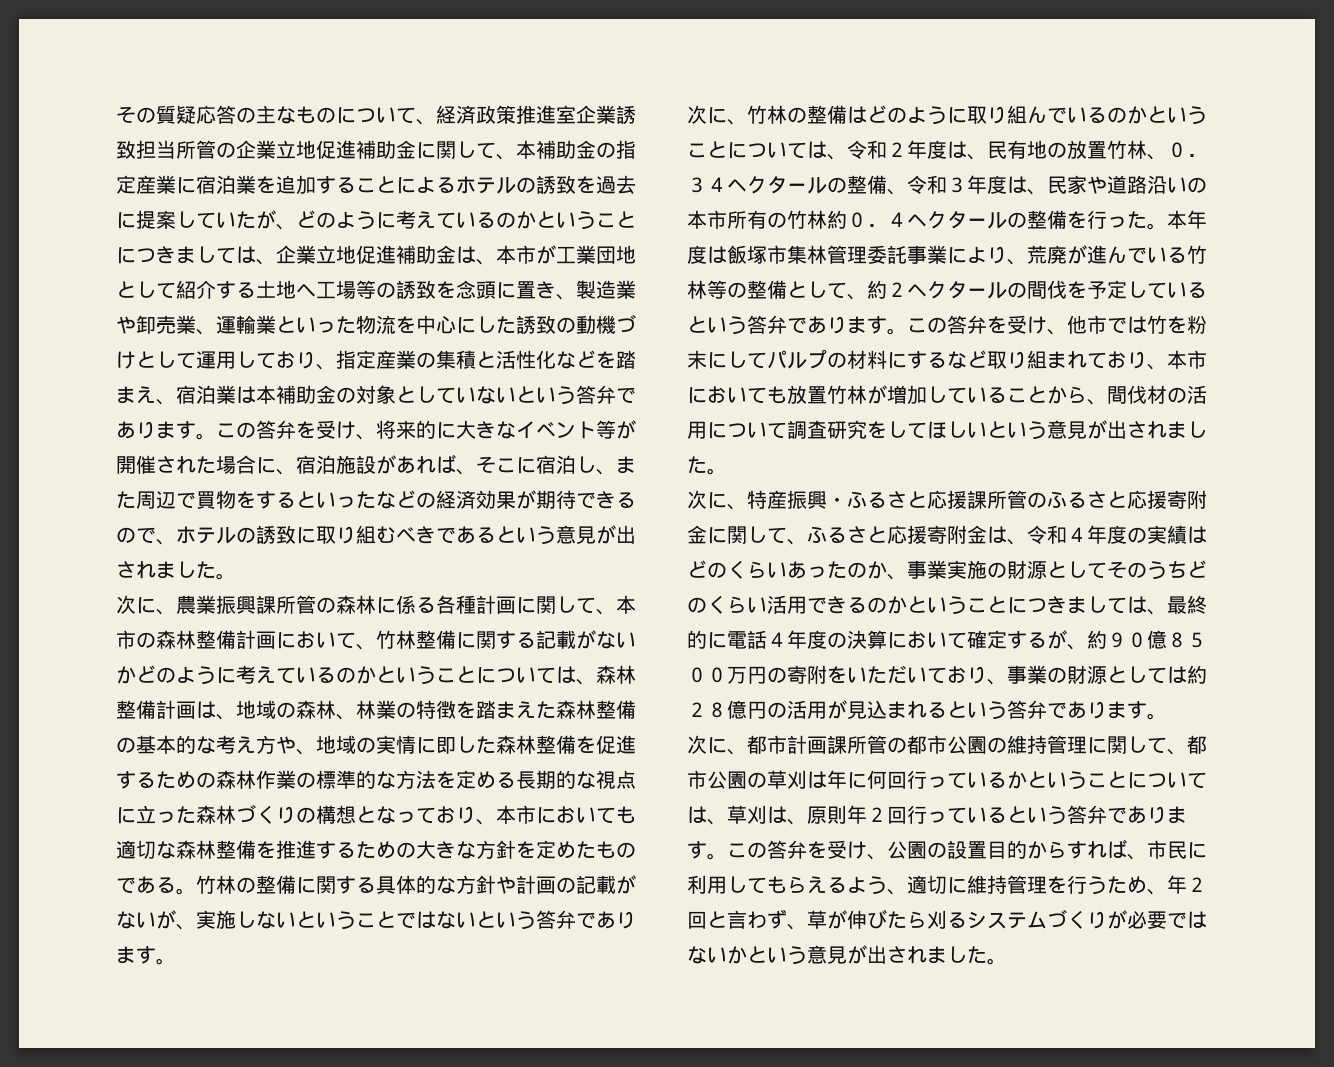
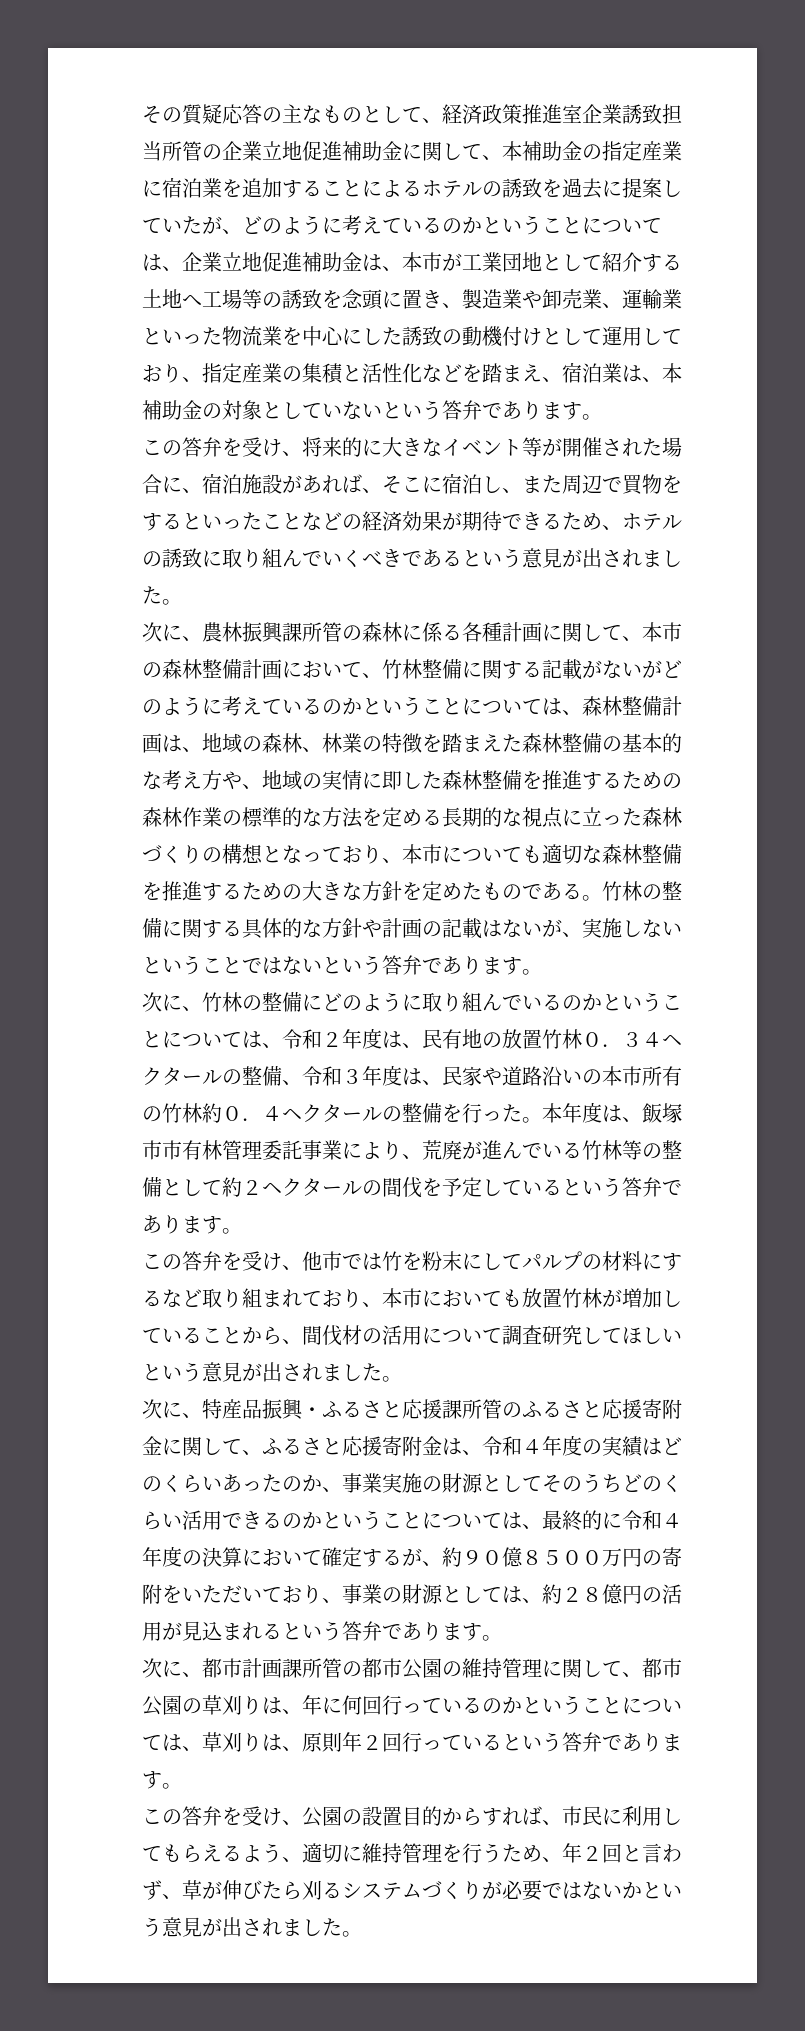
- その質疑応答の主なものについて、経済政策推進室企業誘致担当所管の企業立地促進補助金に関して、本補助金の指定産業に宿泊業を追加することによるホテルの誘致を過去に提案していたが、どのように考えているのかということにつきましては、企業立地促進補助金は、本市が工業団地として紹介する土地へ工場等の誘致を念頭に置き、製造業や卸売業、運輸業といった物流を中心にした誘致の動機づけとして運用しており、指定産業の集積と活性化などを踏まえ、宿泊業は本補助金の対象としていないという答弁であります。この答弁を受け、将来的に大きなイベント等が開催された場合に、宿泊施設があれば、そこに宿泊し、また周辺で買物をするといったなどの経済効果が期待できるので、ホテルの誘致に取り組むべきであるという意見が出されました。
+ その質疑応答の主なものとして、経済政策推進室企業誘致担当所管の企業立地促進補助金に関して、本補助金の指定産業に宿泊業を追加することによるホテルの誘致を過去に提案していたが、どのように考えているのかということについては、企業立地促進補助金は、本市が工業団地として紹介する土地へ工場等の誘致を念頭に置き、製造業や卸売業、運輸業といった物流業を中心にした誘致の動機付けとして運用しており、指定産業の集積と活性化などを踏まえ、宿泊業は、本補助金の対象としていないという答弁であります。
+ この答弁を受け、将来的に大きなイベント等が開催された場合に、宿泊施設があれば、そこに宿泊し、また周辺で買物をするといったことなどの経済効果が期待できるため、ホテルの誘致に取り組んでいくべきであるという意見が出されました。
- 次に、農業振興課所管の森林に係る各種計画に関して、本市の森林整備計画において、竹林整備に関する記載がないかどのように考えているのかということについては、森林整備計画は、地域の森林、林業の特徴を踏まえた森林整備の基本的な考え方や、地域の実情に即した森林整備を促進するための森林作業の標準的な方法を定める長期的な視点に立った森林づくりの構想となっており、本市においても適切な森林整備を推進するための大きな方針を定めたものである。
+ 次に、農林振興課所管の森林に係る各種計画に関して、本市の森林整備計画において、竹林整備に関する記載がないがどのように考えているのかということについては、森林整備計画は、地域の森林、林業の特徴を踏まえた森林整備の基本的な考え方や、地域の実情に即した森林整備を推進するための森林作業の標準的な方法を定める長期的な視点に立った森林づくりの構想となっており、本市についても適切な森林整備を推進するための大きな方針を定めたものである。
- 竹林の整備に関する具体的な方針や計画の記載がないが、実施しないということではないという答弁であります。
+ 竹林の整備に関する具体的な方針や計画の記載はないが、実施しないということではないという答弁であります。
- 次に、竹林の整備はどのように取り組んでいるのかということについては、令和２年度は、民有地の放置竹林、０．３４ヘクタールの整備、令和３年度は、民家や道路沿いの本市所有の竹林約０．４ヘクタールの整備を行った。
+ 次に、竹林の整備にどのように取り組んでいるのかということについては、令和２年度は、民有地の放置竹林０．３４ヘクタールの整備、令和３年度は、民家や道路沿いの本市所有の竹林約０．４ヘクタールの整備を行った。
- 本年度は飯塚市集林管理委託事業により、荒廃が進んでいる竹林等の整備として、約２ヘクタールの間伐を予定しているという答弁であります。この答弁を受け、他市では竹を粉末にしてパルプの材料にするなど取り組まれており、本市においても放置竹林が増加していることから、間伐材の活用について調査研究をしてほしいという意見が出されました。
+ 本年度は、飯塚市市有林管理委託事業により、荒廃が進んでいる竹林等の整備として約２ヘクタールの間伐を予定しているという答弁であります。
+ この答弁を受け、他市では竹を粉末にしてパルプの材料にするなど取り組まれており、本市においても放置竹林が増加していることから、間伐材の活用について調査研究してほしいという意見が出されました。
- 次に、特産振興・ふるさと応援課所管のふるさと応援寄附金に関して、ふるさと応援寄附金は、令和４年度の実績はどのくらいあったのか、事業実施の財源としてそのうちどのくらい活用できるのかということにつきましては、最終的に電話４年度の決算において確定するが、約９０億８５００万円の寄附をいただいており、事業の財源としては約２８億円の活用が見込まれるという答弁であります。
+ 次に、特産品振興・ふるさと応援課所管のふるさと応援寄附金に関して、ふるさと応援寄附金は、令和４年度の実績はどのくらいあったのか、事業実施の財源としてそのうちどのくらい活用できるのかということについては、最終的に令和４年度の決算において確定するが、約９０億８５００万円の寄附をいただいており、事業の財源としては、約２８億円の活用が見込まれるという答弁であります。
- 次に、都市計画課所管の都市公園の維持管理に関して、都市公園の草刈は年に何回行っているかということについては、草刈は、原則年２回行っているという答弁であります。この答弁を受け、公園の設置目的からすれば、市民に利用してもらえるよう、適切に維持管理を行うため、年２回と言わず、草が伸びたら刈るシステムづくりが必要ではないかという意見が出されました。
+ 次に、都市計画課所管の都市公園の維持管理に関して、都市公園の草刈りは、年に何回行っているのかということについては、草刈りは、原則年２回行っているという答弁であります。
+ この答弁を受け、公園の設置目的からすれば、市民に利用してもらえるよう、適切に維持管理を行うため、年２回と言わず、草が伸びたら刈るシステムづくりが必要ではないかという意見が出されました。

